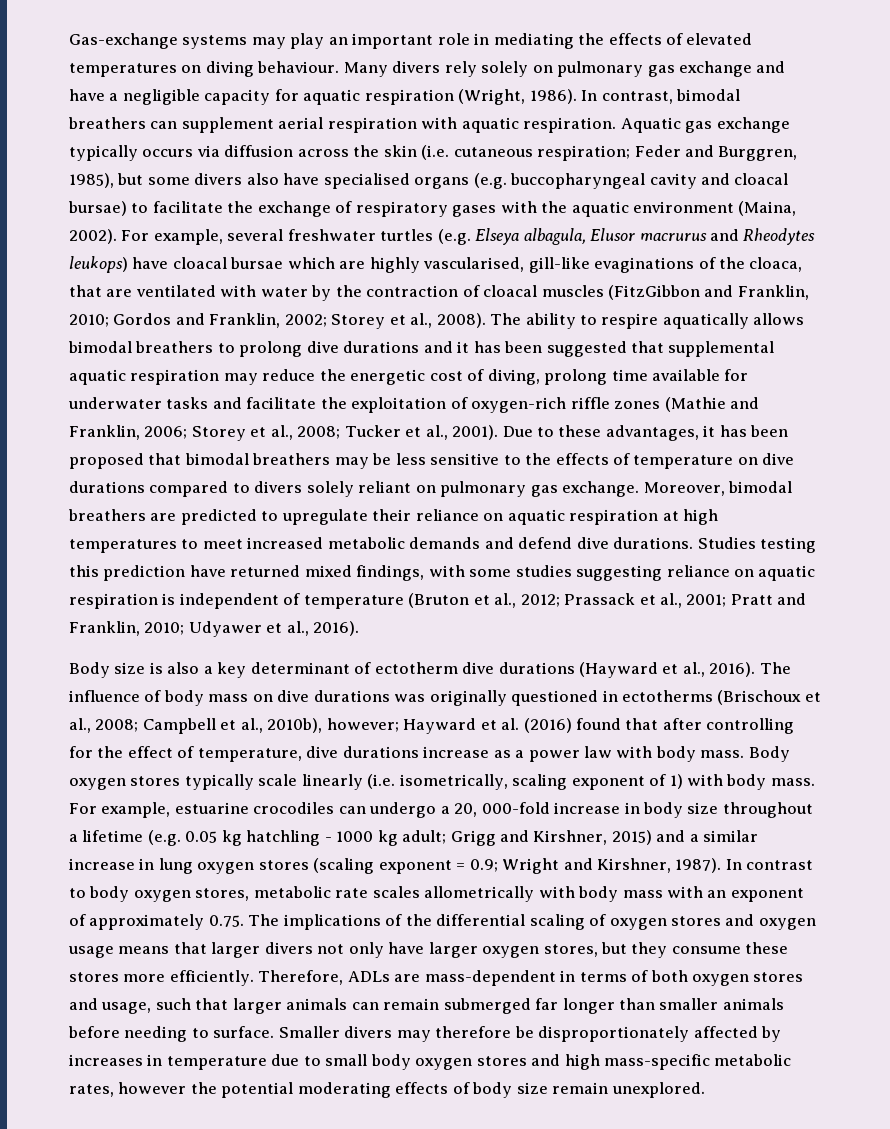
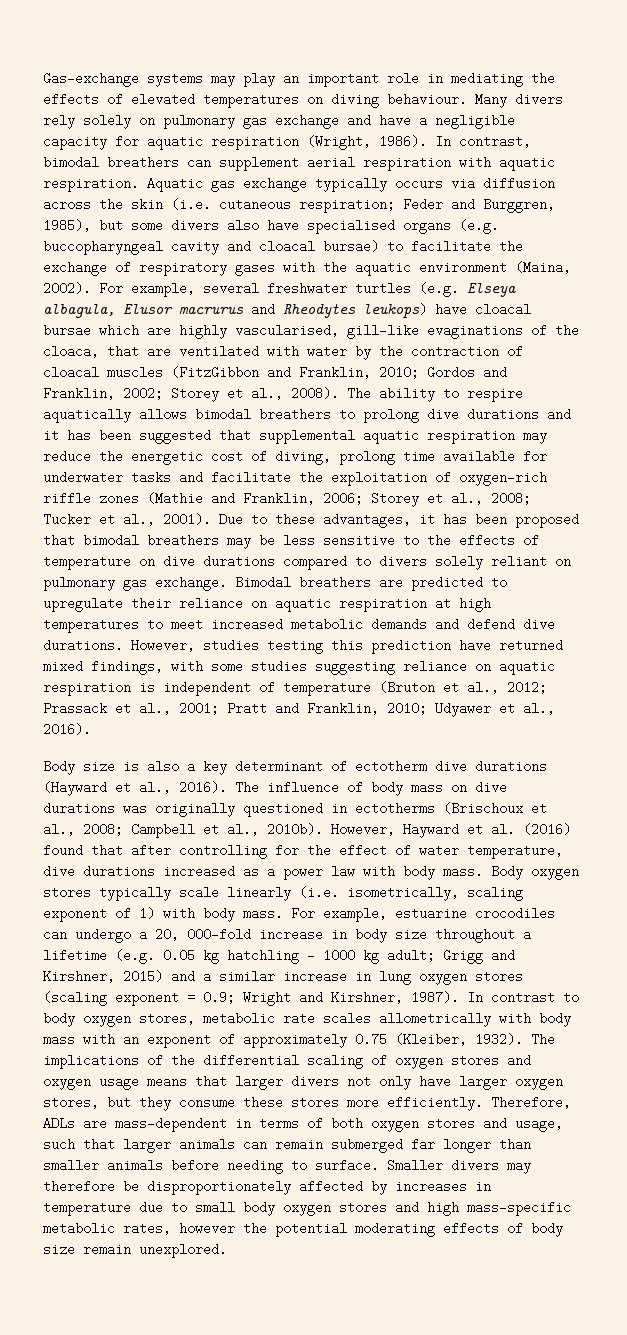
- Moreover, bimodal breathers are predicted to upregulate their reliance on aquatic respiration at high temperatures to meet increased metabolic demands and defend dive durations.
+ Bimodal breathers are predicted to upregulate their reliance on aquatic respiration at high temperatures to meet increased metabolic demands and defend dive durations.
- Studies testing this prediction have returned mixed findings, with some studies suggesting reliance on aquatic respiration is independent of temperature (Bruton et al., 2012; Prassack et al., 2001; Pratt and Franklin, 2010; Udyawer et al., 2016).
+ However, studies testing this prediction have returned mixed findings, with some studies suggesting reliance on aquatic respiration is independent of temperature (Bruton et al., 2012; Prassack et al., 2001; Pratt and Franklin, 2010; Udyawer et al., 2016).
- The influence of body mass on dive durations was originally questioned in ectotherms (Brischoux et al., 2008; Campbell et al., 2010b), however; Hayward et al. (2016) found that after controlling for the effect of temperature, dive durations increase as a power law with body mass.
+ The influence of body mass on dive durations was originally questioned in ectotherms (Brischoux et al., 2008; Campbell et al., 2010b). However, Hayward et al. (2016) found that after controlling for the effect of water temperature, dive durations increased as a power law with body mass.
- In contrast to body oxygen stores, metabolic rate scales allometrically with body mass with an exponent of approximately 0.75. The implications of the differential scaling of oxygen stores and oxygen usage means that larger divers not only have larger oxygen stores, but they consume these stores more efficiently.
+ In contrast to body oxygen stores, metabolic rate scales allometrically with body mass with an exponent of approximately 0.75 (Kleiber, 1932). The implications of the differential scaling of oxygen stores and oxygen usage means that larger divers not only have larger oxygen stores, but they consume these stores more efficiently.

